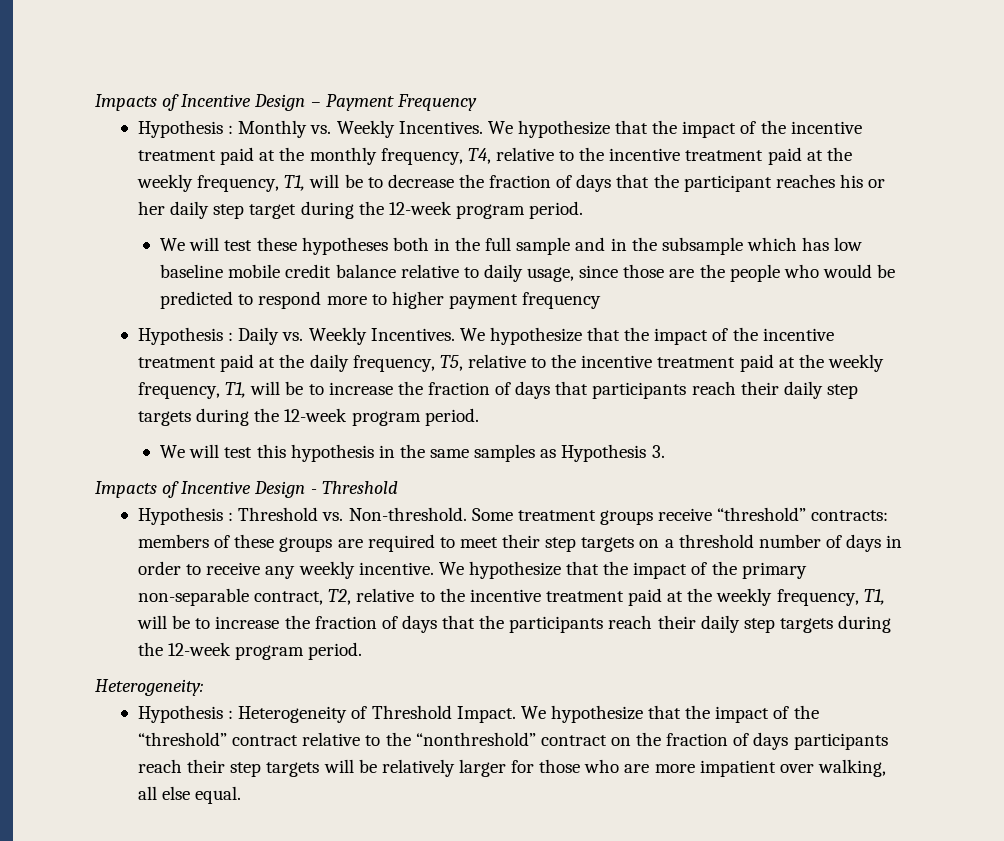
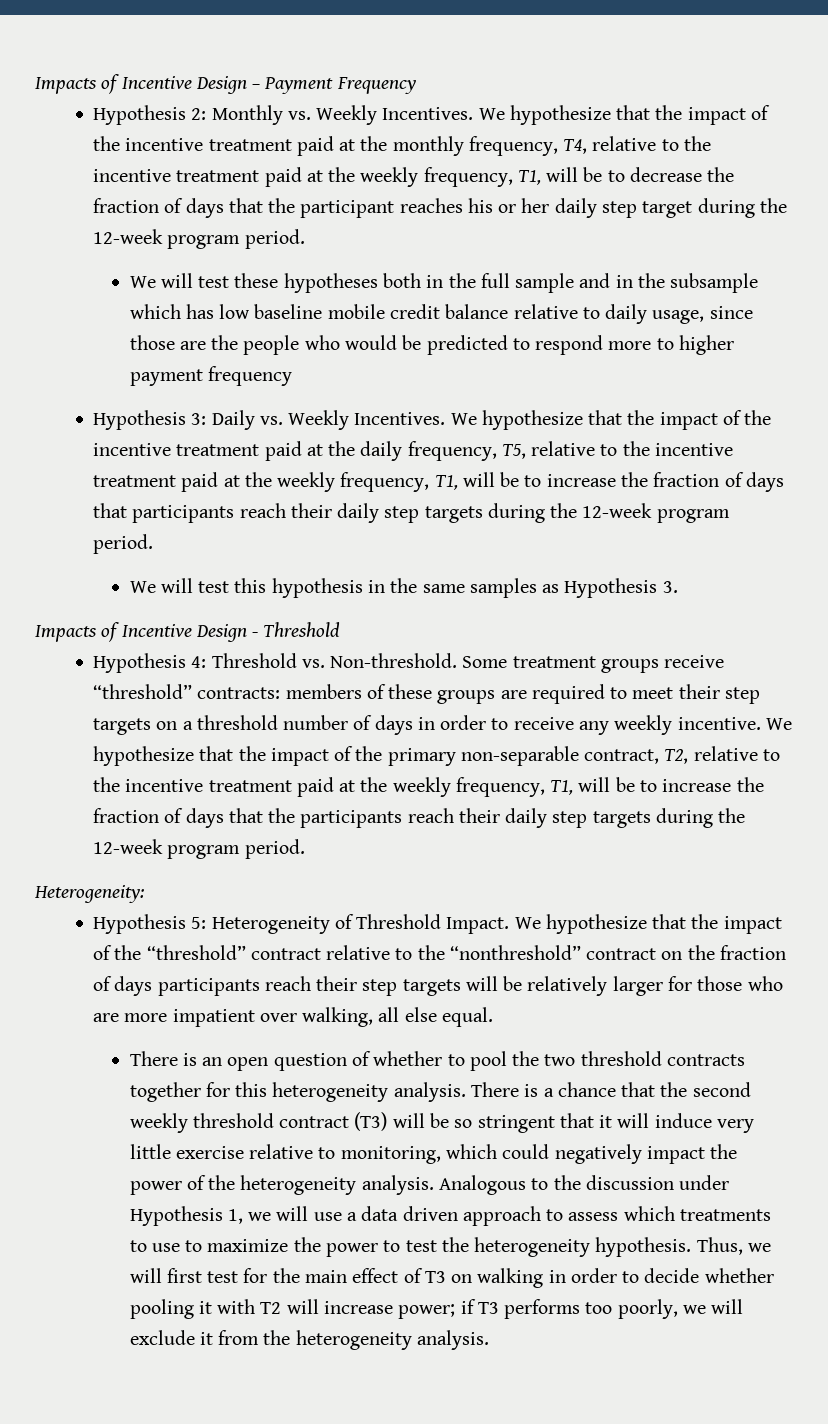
- Hypothesis : Monthly vs. Weekly Incentives.
+ Hypothesis 2: Monthly vs. Weekly Incentives.
- Hypothesis : Daily vs. Weekly Incentives.
+ Hypothesis 3: Daily vs. Weekly Incentives.
- Hypothesis : Threshold vs. Non-threshold.
+ Hypothesis 4: Threshold vs. Non-threshold.
- Hypothesis : Heterogeneity of Threshold Impact.
+ Hypothesis 5: Heterogeneity of Threshold Impact.
+ There is an open question of whether to pool the two threshold contracts together for this heterogeneity analysis. There is a chance that the second weekly threshold contract (T3) will be so stringent that it will induce very little exercise relative to monitoring, which could negatively impact the power of the heterogeneity analysis. Analogous to the discussion under Hypothesis 1, we will use a data driven approach to assess which treatments to use to maximize the power to test the heterogeneity hypothesis. Thus, we will first test for the main effect of T3 on walking in order to decide whether pooling it with T2 will increase power; if T3 performs too poorly, we will exclude it from the heterogeneity analysis.

